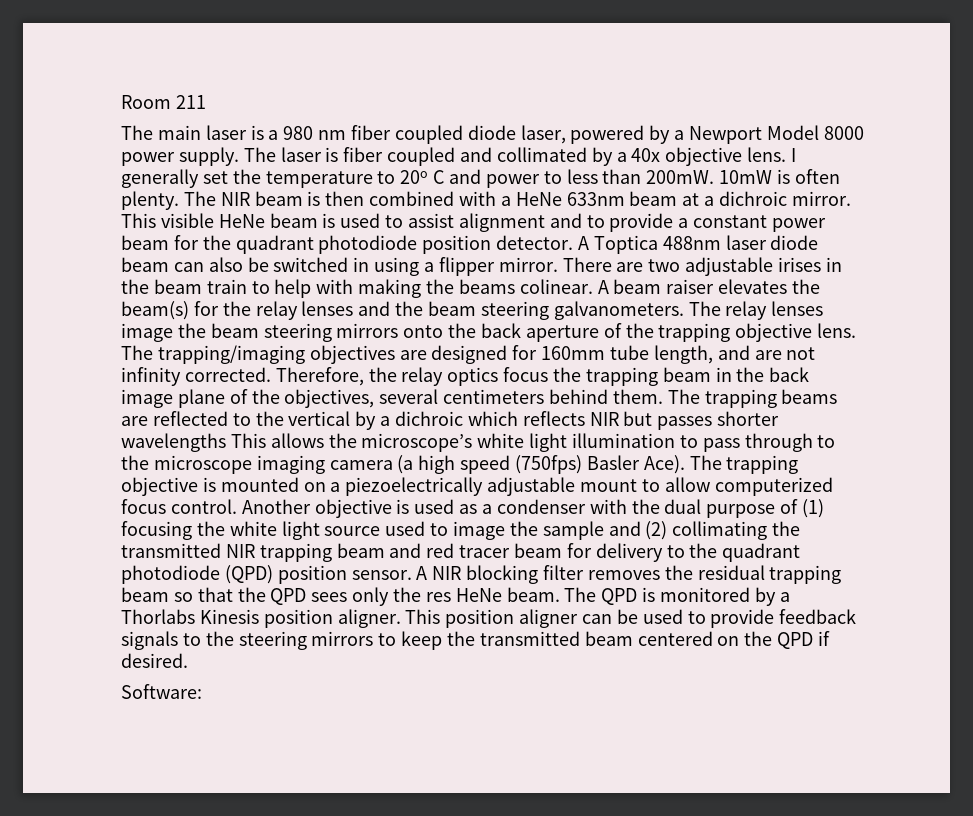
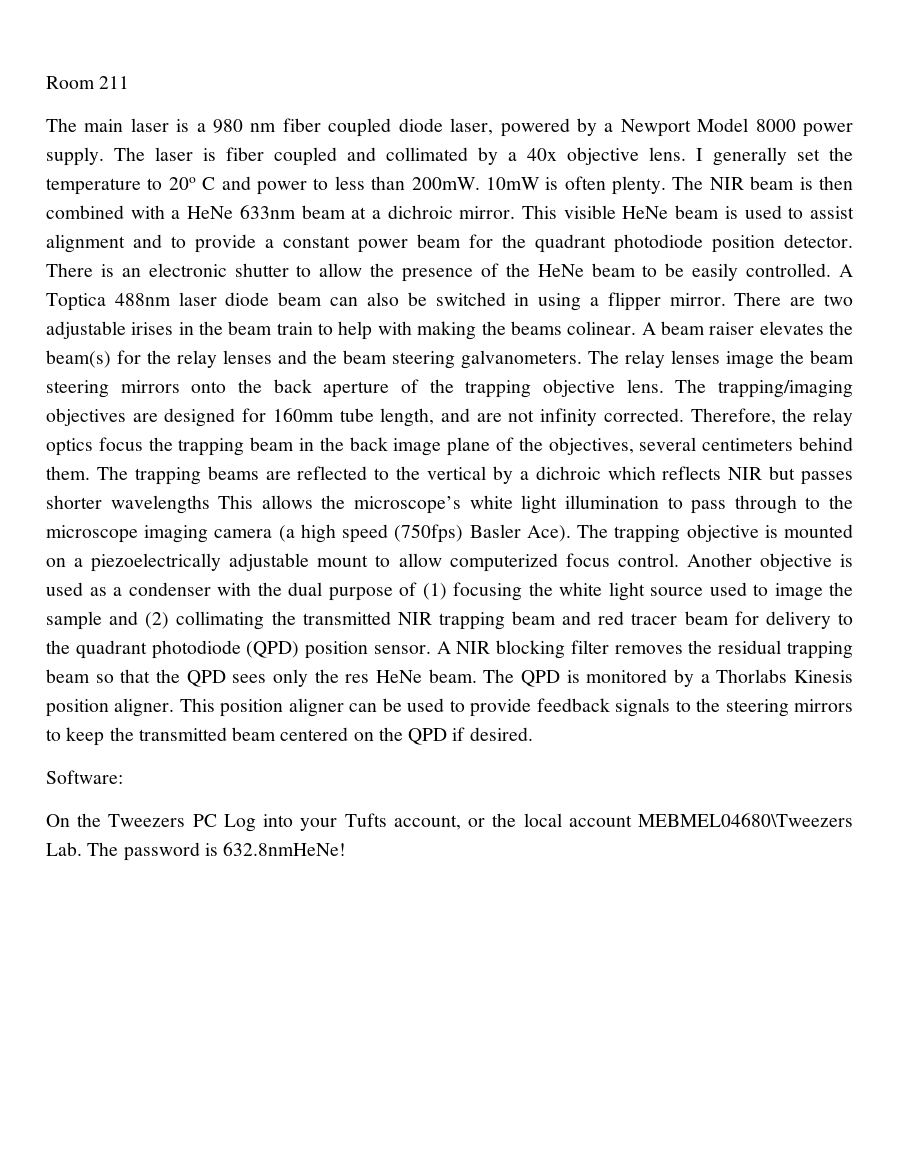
+ There is an electronic shutter to allow the presence of the HeNe beam to be easily controlled.
+ On the Tweezers PC Log into your Tufts account, or the local account MEBMEL04680\Tweezers Lab. The password is 632.8nmHeNe!

